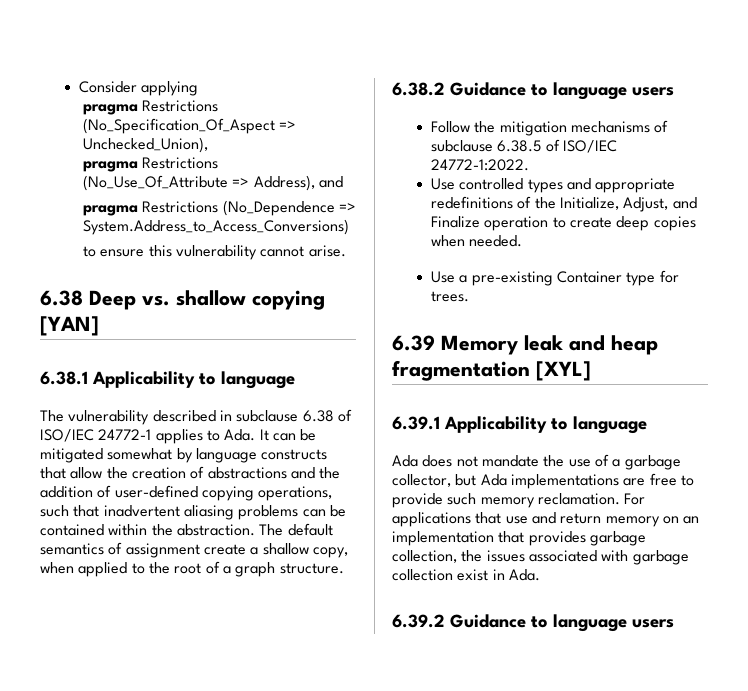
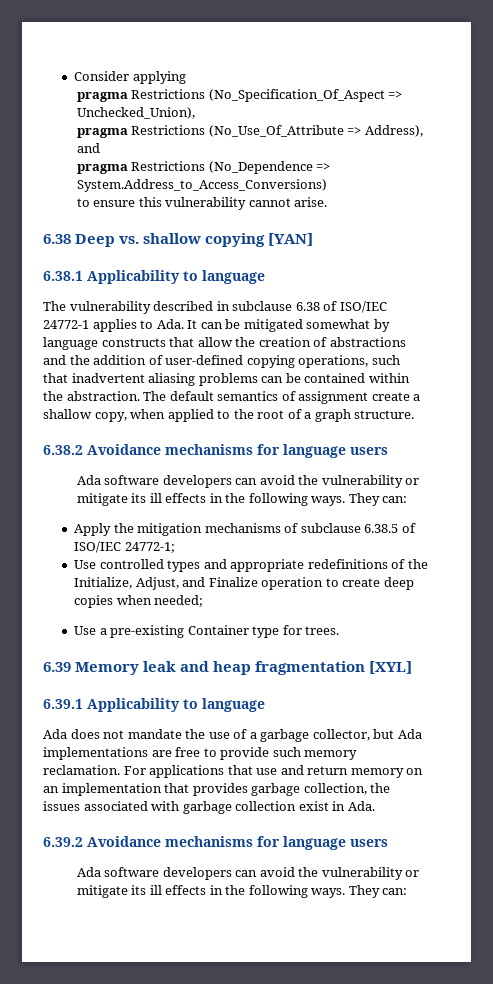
- 6.38.2 Guidance to language users
- Follow the mitigation mechanisms of subclause 6.38.5 of ISO/IEC 24772-1:2022.
+ 6.38.2 Avoidance mechanisms for language users
+ Ada software developers can avoid the vulnerability or mitigate its ill effects in the following ways. They can:
+ Apply the mitigation mechanisms of subclause 6.38.5 of ISO/IEC 24772-1;
- Use controlled types and appropriate redefinitions of the Initialize, Adjust, and Finalize operation to create deep copies when needed.
+ Use controlled types and appropriate redefinitions of the Initialize, Adjust, and Finalize operation to create deep copies when needed;
- 6.39.2 Guidance to language users
+ 6.39.2 Avoidance mechanisms for language users
+ Ada software developers can avoid the vulnerability or mitigate its ill effects in the following ways. They can:

